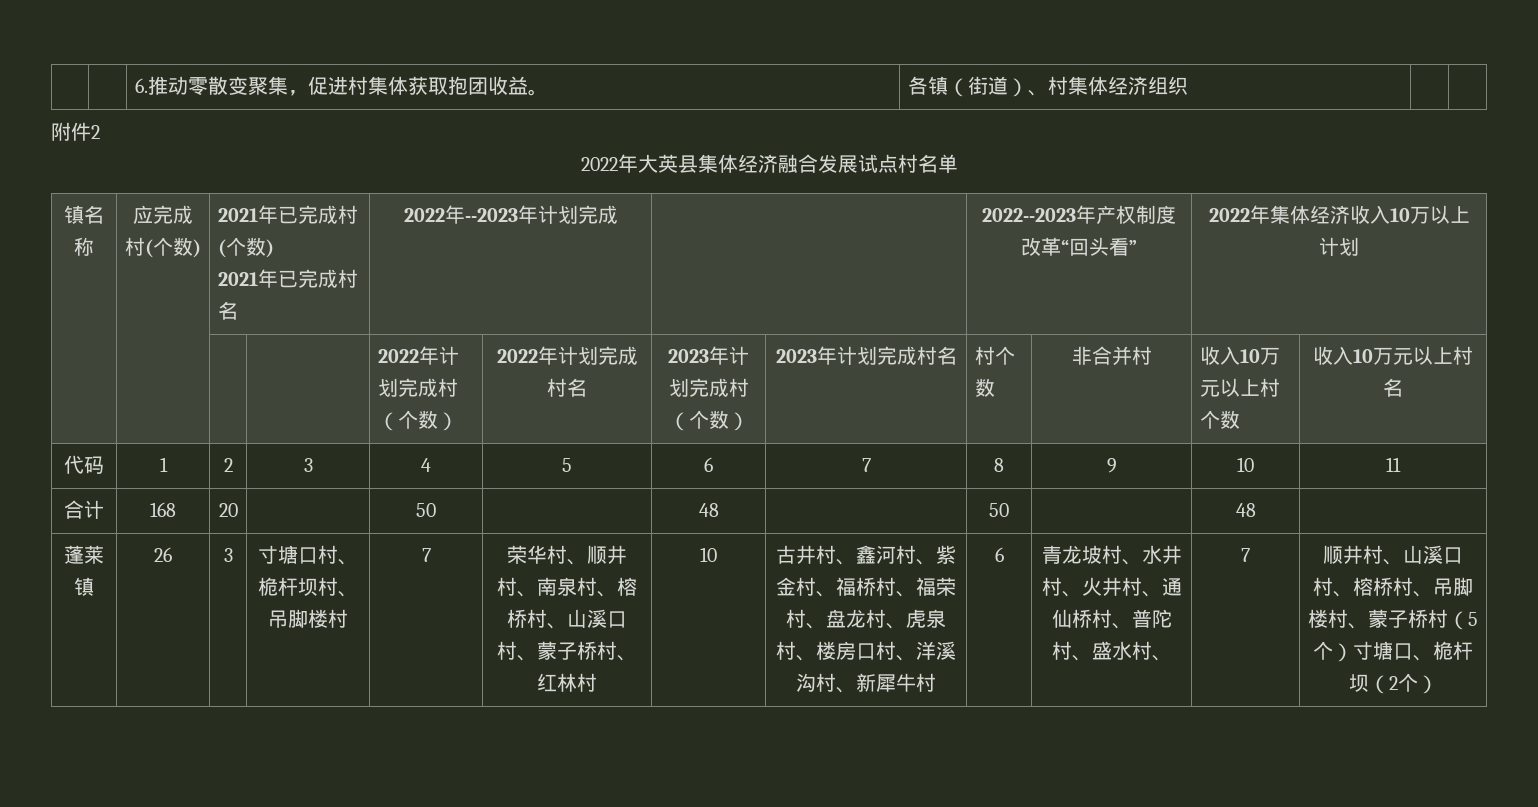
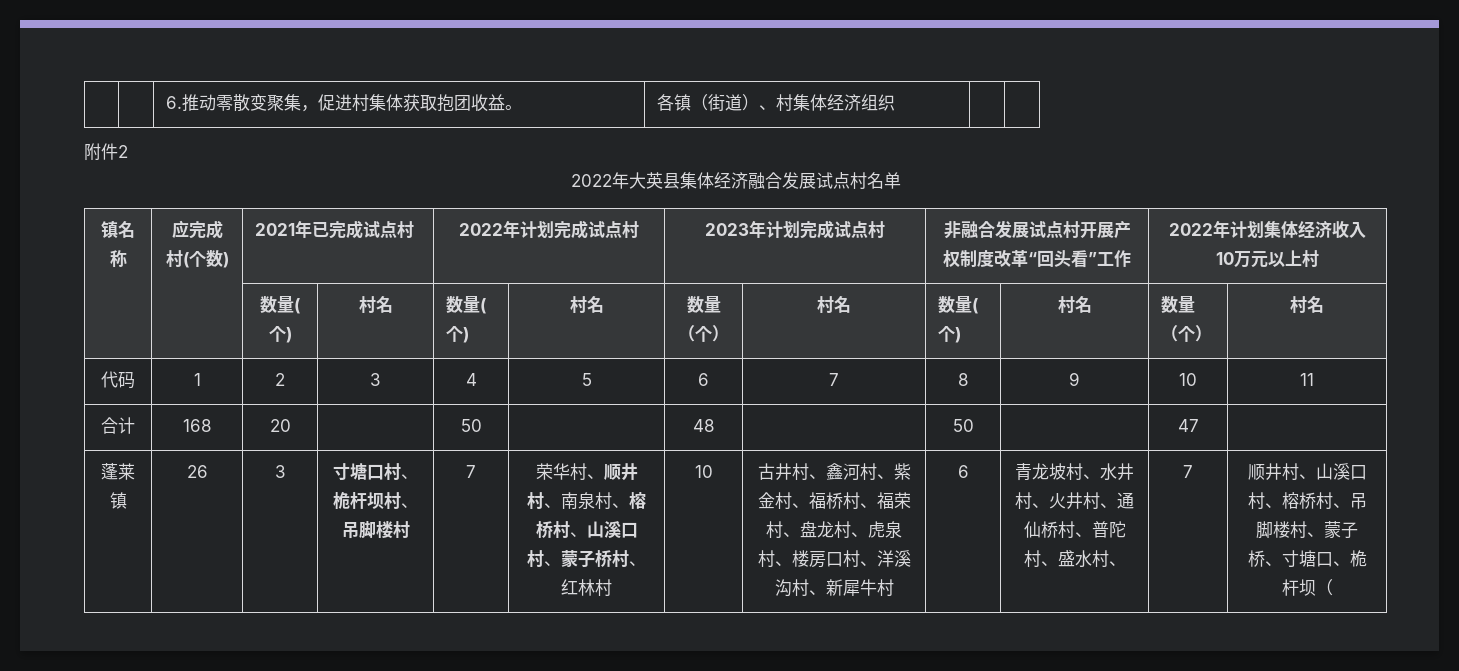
- 2021年已完成村(个数)
- 2021年已完成村名 | 2022年--2023年计划完成 | | 2022--2023年产权制度改革“回头看” | 2022年集体经济收入10万以上计划
- | | | | 2022年计划完成村（个数） | 2022年计划完成村名 | 2023年计划完成村（个数） | 2023年计划完成村名 | 村个数 | 非合并村 | 收入10万元以上村个数 | 收入10万元以上村名
+ 2021年已完成试点村 | 2022年计划完成试点村 | 2023年计划完成试点村 | 非融合发展试点村开展产权制度改革“回头看”工作 | 2022年计划集体经济收入10万元以上村
+ | | 数量(个) | 村名 | 数量(个) | 村名 | 数量（个） | 村名 | 数量(个) | 村名 | 数量（个） | 村名
- 合计 | 168 | 20 | | 50 | | 48 | | 50 | | 48 |
+ 合计 | 168 | 20 | | 50 | | 48 | | 50 | | 47 |
- 顺井村、山溪口村、榕桥村、吊脚楼村、蒙子桥村（5个）寸塘口、桅杆坝（2个）
+ 顺井村、山溪口村、榕桥村、吊脚楼村、蒙子桥、寸塘口、桅杆坝（

